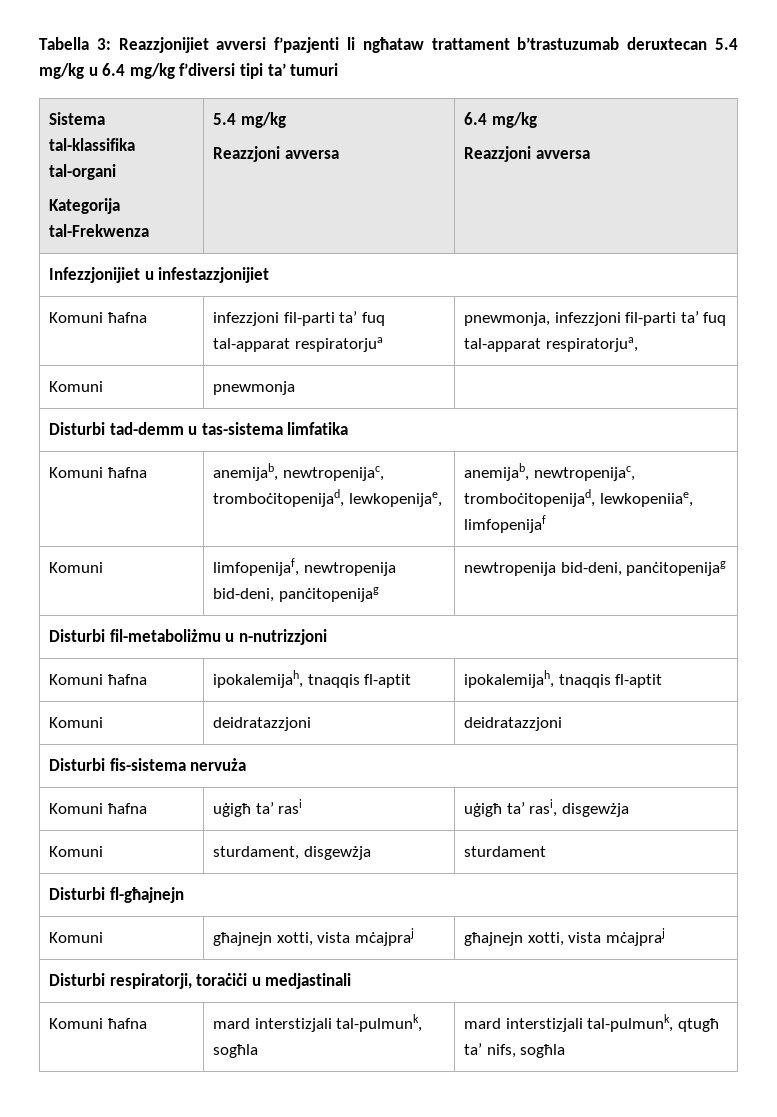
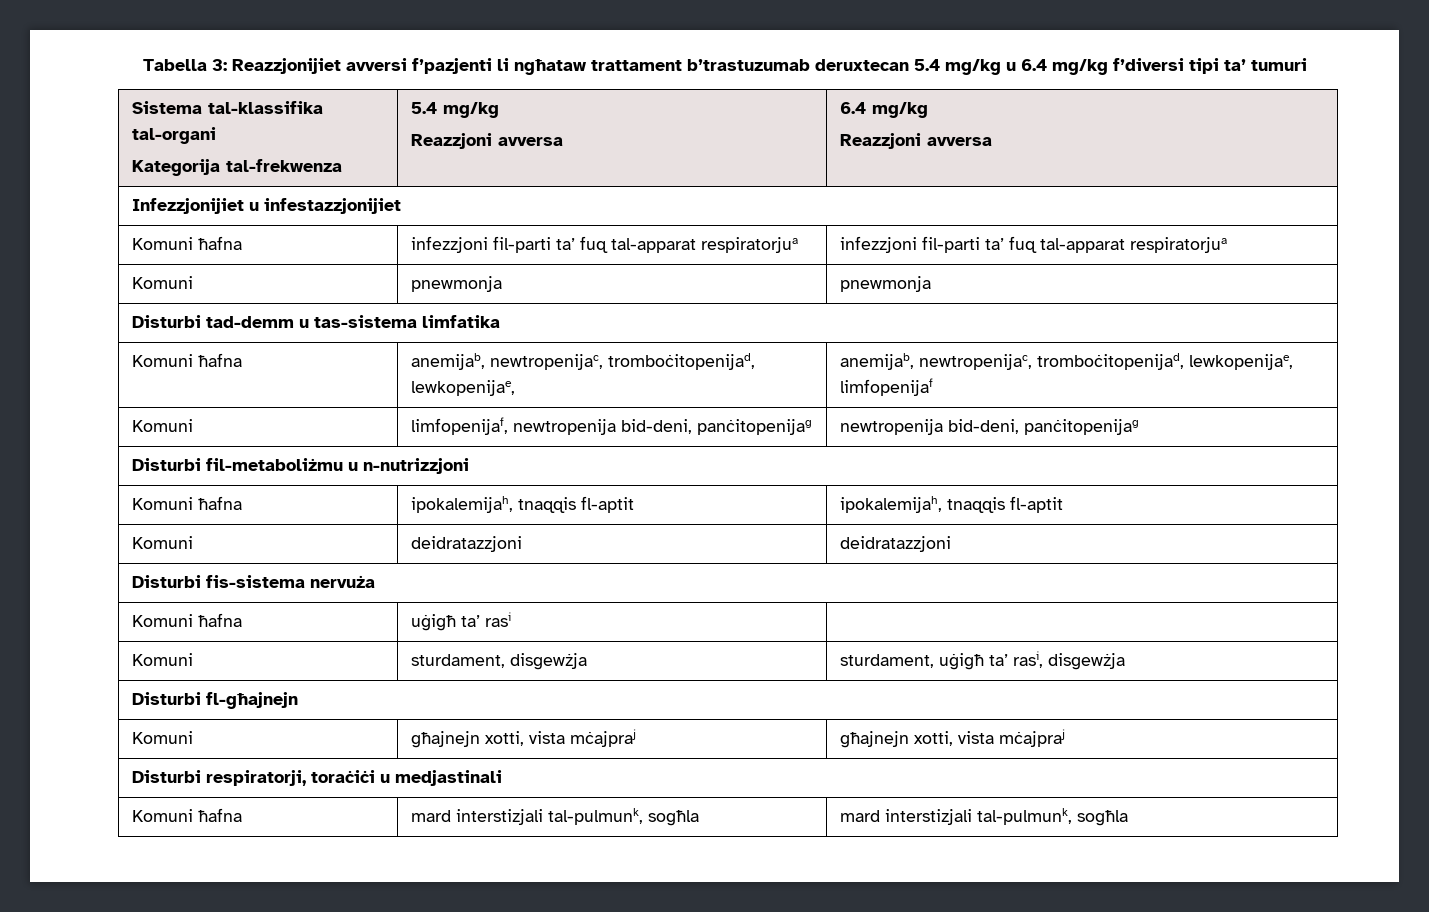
  Sistema tal-klassifika tal-organi
- Kategorija tal-Frekwenza | 5.4 mg/kg
+ Kategorija tal-frekwenza | 5.4 mg/kg
- Komuni ħafna | infezzjoni fil-parti ta’ fuq tal-apparat respiratorjua | pnewmonja, infezzjoni fil-parti ta’ fuq tal-apparat respiratorjua,
+ Komuni ħafna | infezzjoni fil-parti ta’ fuq tal-apparat respiratorjua | infezzjoni fil-parti ta’ fuq tal-apparat respiratorjua
- Komuni | pnewmonja |
+ Komuni | pnewmonja | pnewmonja
- Komuni ħafna | anemijab, newtropenijac, tromboċitopenijad, lewkopenijae, | anemijab, newtropenijac, tromboċitopenijad, lewkopeniiae, limfopenijaf
+ Komuni ħafna | anemijab, newtropenijac, tromboċitopenijad, lewkopenijae, | anemijab, newtropenijac, tromboċitopenijad, lewkopenijae, limfopenijaf
- Komuni ħafna | uġigħ ta’ rasi | uġigħ ta’ rasi, disgewżja
+ Komuni ħafna | uġigħ ta’ rasi |
- Komuni | sturdament, disgewżja | sturdament
+ Komuni | sturdament, disgewżja | sturdament, uġigħ ta’ rasi, disgewżja
- Komuni ħafna | mard interstizjali tal-pulmunk, sogħla | mard interstizjali tal-pulmunk, qtugħ ta’ nifs, sogħla
+ Komuni ħafna | mard interstizjali tal-pulmunk, sogħla | mard interstizjali tal-pulmunk, sogħla

